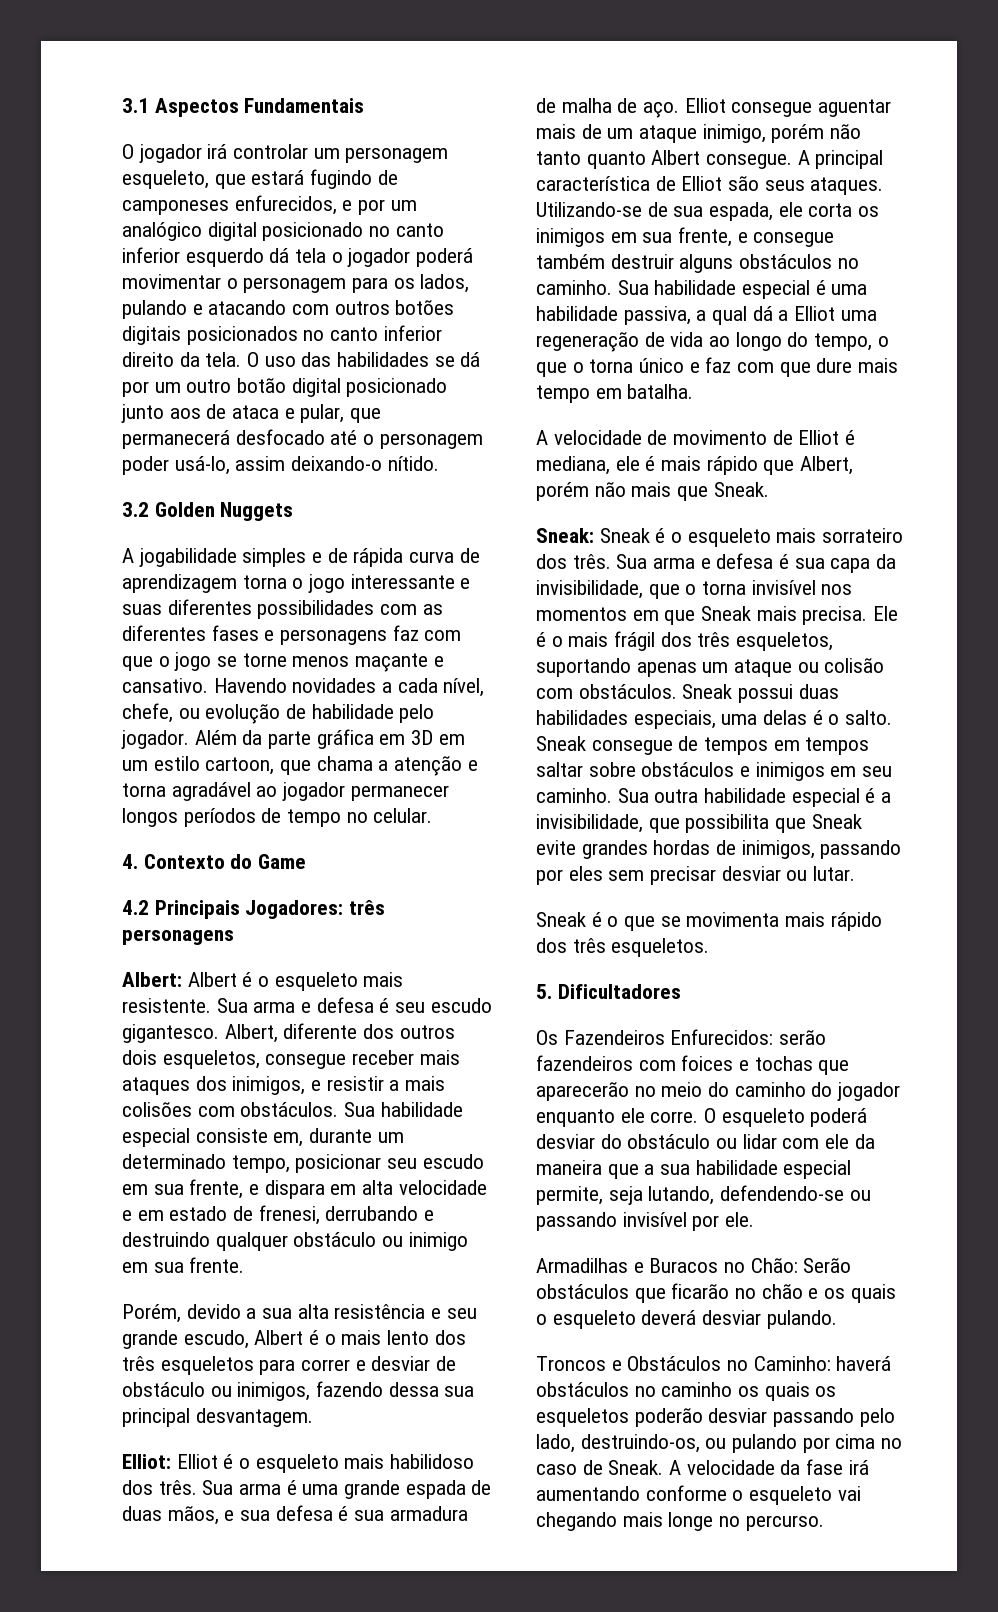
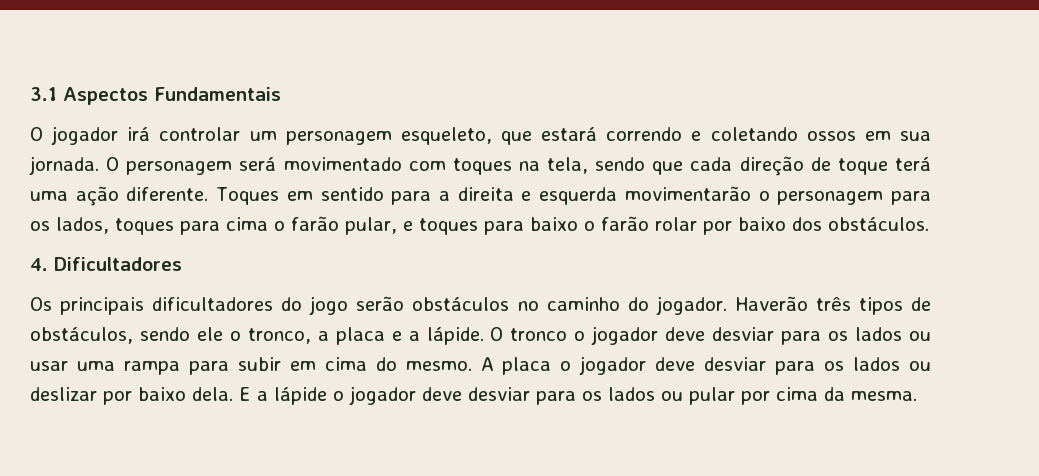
- O jogador irá controlar um personagem esqueleto, que estará fugindo de camponeses enfurecidos, e por um analógico digital posicionado no canto inferior esquerdo dá tela o jogador poderá movimentar o personagem para os lados, pulando e atacando com outros botões digitais posicionados no canto inferior direito da tela. O uso das habilidades se dá por um outro botão digital posicionado junto aos de ataca e pular, que permanecerá desfocado até o personagem poder usá-lo, assim deixando-o nítido.
- 3.2 Golden Nuggets
- A jogabilidade simples e de rápida curva de aprendizagem torna o jogo interessante e suas diferentes possibilidades com as diferentes fases e personagens faz com que o jogo se torne menos maçante e cansativo. Havendo novidades a cada nível, chefe, ou evolução de habilidade pelo jogador. Além da parte gráfica em 3D em um estilo cartoon, que chama a atenção e torna agradável ao jogador permanecer longos períodos de tempo no celular.
- 4. Contexto do Game
- 4.2 Principais Jogadores: três personagens
- Albert: Albert é o esqueleto mais resistente. Sua arma e defesa é seu escudo gigantesco. Albert, diferente dos outros dois esqueletos, consegue receber mais ataques dos inimigos, e resistir a mais colisões com obstáculos. Sua habilidade especial consiste em, durante um determinado tempo, posicionar seu escudo em sua frente, e dispara em alta velocidade e em estado de frenesi, derrubando e destruindo qualquer obstáculo ou inimigo em sua frente.
- Porém, devido a sua alta resistência e seu grande escudo, Albert é o mais lento dos três esqueletos para correr e desviar de obstáculo ou inimigos, fazendo dessa sua principal desvantagem.
- Elliot: Elliot é o esqueleto mais habilidoso dos três. Sua arma é uma grande espada de duas mãos, e sua defesa é sua armadura de malha de aço. Elliot consegue aguentar mais de um ataque inimigo, porém não tanto quanto Albert consegue. A principal característica de Elliot são seus ataques. Utilizando-se de sua espada, ele corta os inimigos em sua frente, e consegue também destruir alguns obstáculos no caminho. Sua habilidade especial é uma habilidade passiva, a qual dá a Elliot uma regeneração de vida ao longo do tempo, o que o torna único e faz com que dure mais tempo em batalha.
- A velocidade de movimento de Elliot é mediana, ele é mais rápido que Albert, porém não mais que Sneak.
- Sneak: Sneak é o esqueleto mais sorrateiro dos três. Sua arma e defesa é sua capa da invisibilidade, que o torna invisível nos momentos em que Sneak mais precisa. Ele é o mais frágil dos três esqueletos, suportando apenas um ataque ou colisão com obstáculos. Sneak possui duas habilidades especiais, uma delas é o salto. Sneak consegue de tempos em tempos saltar sobre obstáculos e inimigos em seu caminho. Sua outra habilidade especial é a invisibilidade, que possibilita que Sneak evite grandes hordas de inimigos, passando por eles sem precisar desviar ou lutar.
- Sneak é o que se movimenta mais rápido dos três esqueletos.
- 5. Dificultadores
- Os Fazendeiros Enfurecidos: serão fazendeiros com foices e tochas que aparecerão no meio do caminho do jogador enquanto ele corre. O esqueleto poderá desviar do obstáculo ou lidar com ele da maneira que a sua habilidade especial permite, seja lutando, defendendo-se ou passando invisível por ele.
- Armadilhas e Buracos no Chão: Serão obstáculos que ficarão no chão e os quais o esqueleto deverá desviar pulando.
- Troncos e Obstáculos no Caminho: haverá obstáculos no caminho os quais os esqueletos poderão desviar passando pelo lado, destruindo-os, ou pulando por cima no caso de Sneak. A velocidade da fase irá aumentando conforme o esqueleto vai chegando mais longe no percurso.
+ O jogador irá controlar um personagem esqueleto, que estará correndo e coletando ossos em sua jornada. O personagem será movimentado com toques na tela, sendo que cada direção de toque terá uma ação diferente. Toques em sentido para a direita e esquerda movimentarão o personagem para os lados, toques para cima o farão pular, e toques para baixo o farão rolar por baixo dos obstáculos.
+ 4. Dificultadores
+ Os principais dificultadores do jogo serão obstáculos no caminho do jogador. Haverão três tipos de obstáculos, sendo ele o tronco, a placa e a lápide. O tronco o jogador deve desviar para os lados ou usar uma rampa para subir em cima do mesmo. A placa o jogador deve desviar para os lados ou deslizar por baixo dela. E a lápide o jogador deve desviar para os lados ou pular por cima da mesma.

